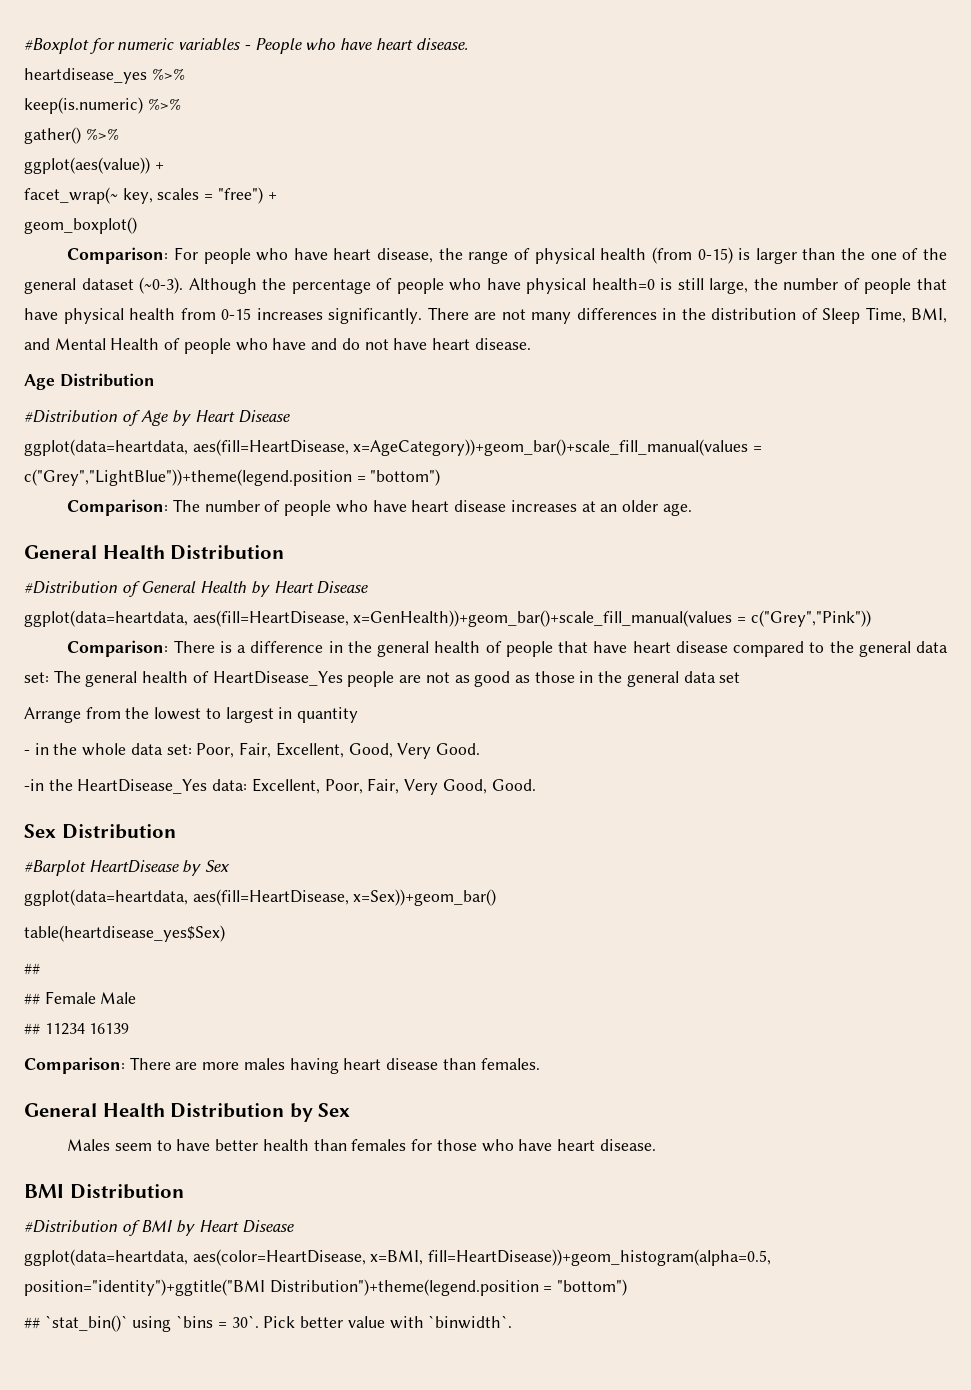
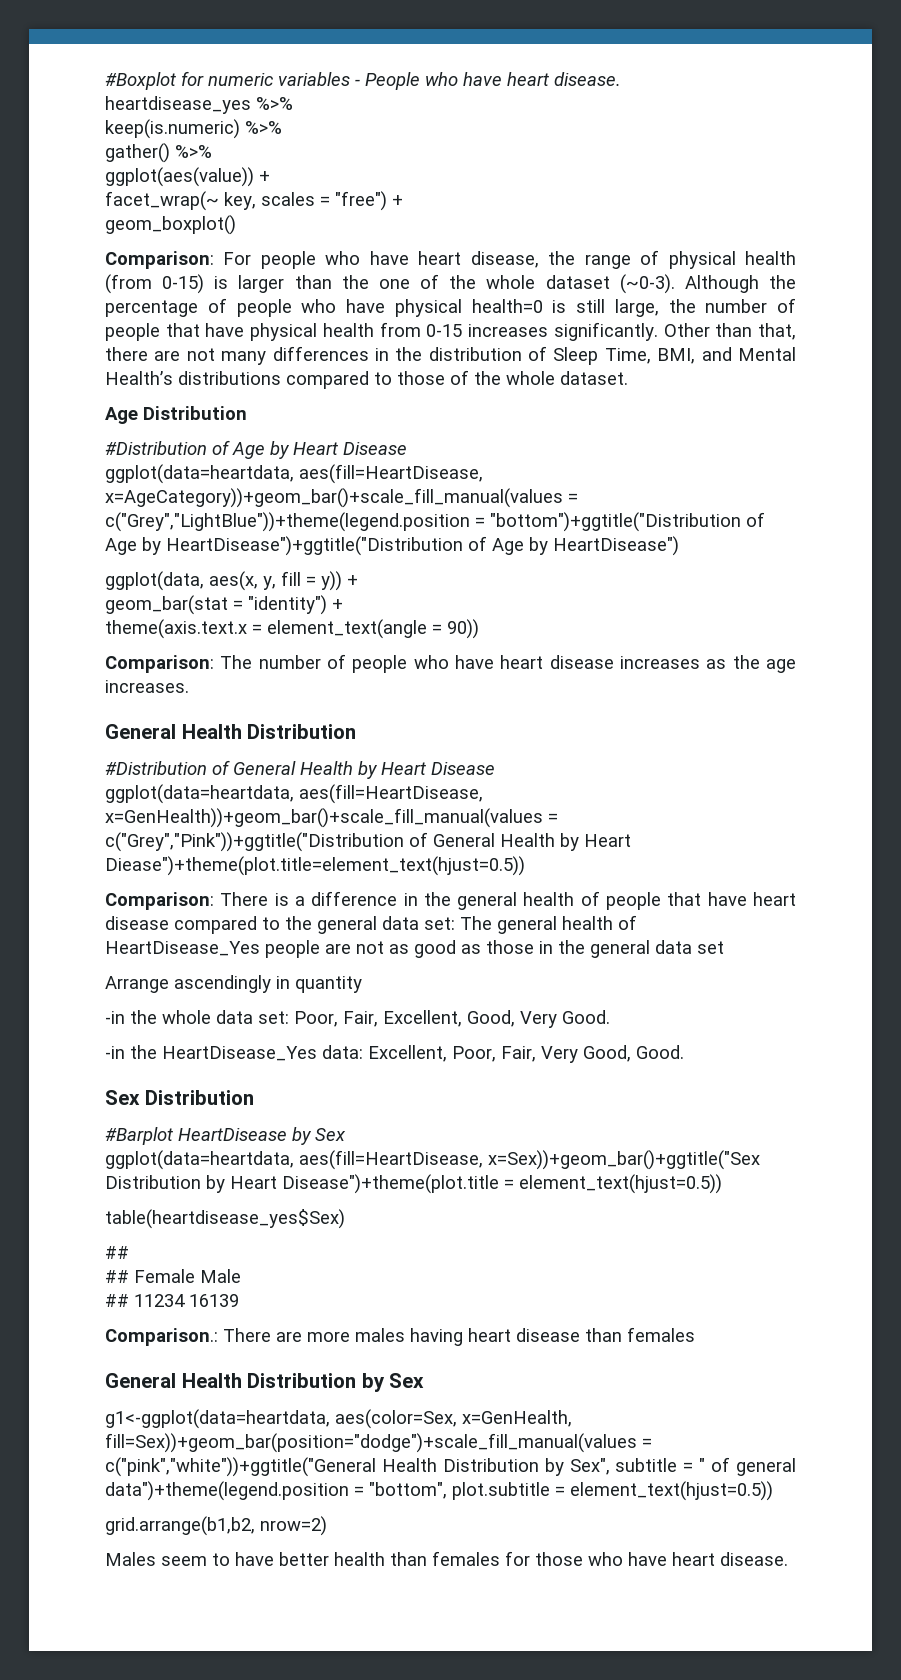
- Comparison: For people who have heart disease, the range of physical health (from 0-15) is larger than the one of the general dataset (~0-3).
+ Comparison: For people who have heart disease, the range of physical health (from 0-15) is larger than the one of the whole dataset (~0-3).
- There are not many differences in the distribution of Sleep Time, BMI, and Mental Health of people who have and do not have heart disease.
+ Other than that, there are not many differences in the distribution of Sleep Time, BMI, and Mental Health’s distributions compared to those of the whole dataset.
- ggplot(data=heartdata, aes(fill=HeartDisease, x=AgeCategory))+geom_bar()+scale_fill_manual(values = c("Grey","LightBlue"))+theme(legend.position = "bottom")
+ ggplot(data=heartdata, aes(fill=HeartDisease, x=AgeCategory))+geom_bar()+scale_fill_manual(values = c("Grey","LightBlue"))+theme(legend.position = "bottom")+ggtitle("Distribution of Age by HeartDisease")+ggtitle("Distribution of Age by HeartDisease")
+ ggplot(data, aes(x, y, fill = y)) +
+ geom_bar(stat = "identity") +
+ theme(axis.text.x = element_text(angle = 90))
- Comparison: The number of people who have heart disease increases at an older age.
+ Comparison: The number of people who have heart disease increases as the age increases.
- ggplot(data=heartdata, aes(fill=HeartDisease, x=GenHealth))+geom_bar()+scale_fill_manual(values = c("Grey","Pink"))
+ ggplot(data=heartdata, aes(fill=HeartDisease, x=GenHealth))+geom_bar()+scale_fill_manual(values = c("Grey","Pink"))+ggtitle("Distribution of General Health by Heart Diease")+theme(plot.title=element_text(hjust=0.5))
- Arrange from the lowest to largest in quantity
+ Arrange ascendingly in quantity
- - in the whole data set: Poor, Fair, Excellent, Good, Very Good.
+ -in the whole data set: Poor, Fair, Excellent, Good, Very Good.
- ggplot(data=heartdata, aes(fill=HeartDisease, x=Sex))+geom_bar()
+ ggplot(data=heartdata, aes(fill=HeartDisease, x=Sex))+geom_bar()+ggtitle("Sex Distribution by Heart Disease")+theme(plot.title = element_text(hjust=0.5))
- Comparison: There are more males having heart disease than females.
+ Comparison.: There are more males having heart disease than females
+ g1<-ggplot(data=heartdata, aes(color=Sex, x=GenHealth, fill=Sex))+geom_bar(position="dodge")+scale_fill_manual(values = c("pink","white"))+ggtitle("General Health Distribution by Sex", subtitle = " of general data")+theme(legend.position = "bottom", plot.subtitle = element_text(hjust=0.5))
+ grid.arrange(b1,b2, nrow=2)
- BMI Distribution
- #Distribution of BMI by Heart Disease
- ggplot(data=heartdata, aes(color=HeartDisease, x=BMI, fill=HeartDisease))+geom_histogram(alpha=0.5, position="identity")+ggtitle("BMI Distribution")+theme(legend.position = "bottom")
- ## `stat_bin()` using `bins = 30`. Pick better value with `binwidth`.

